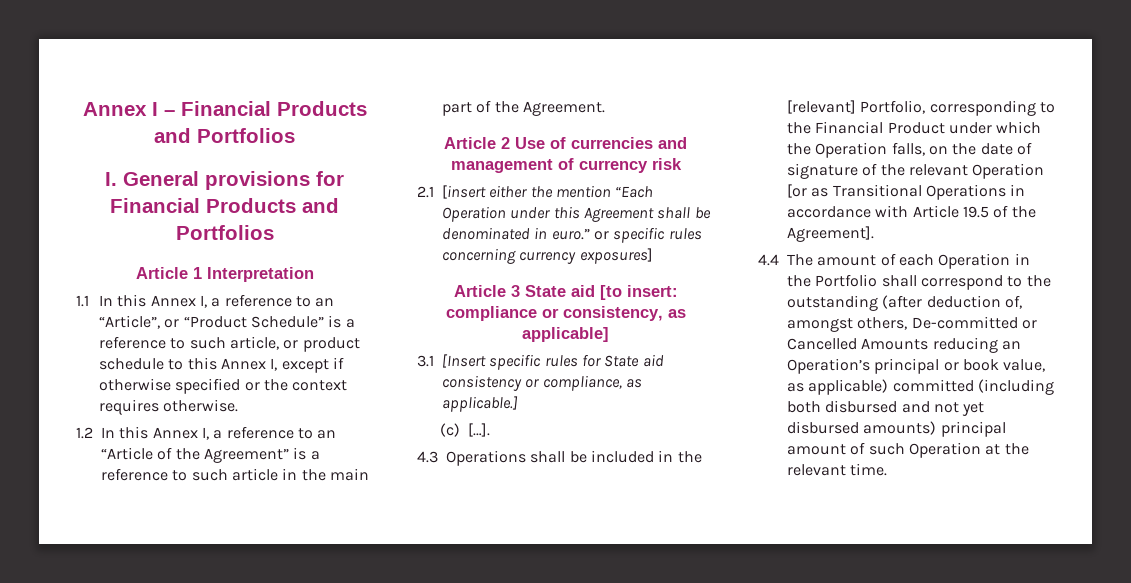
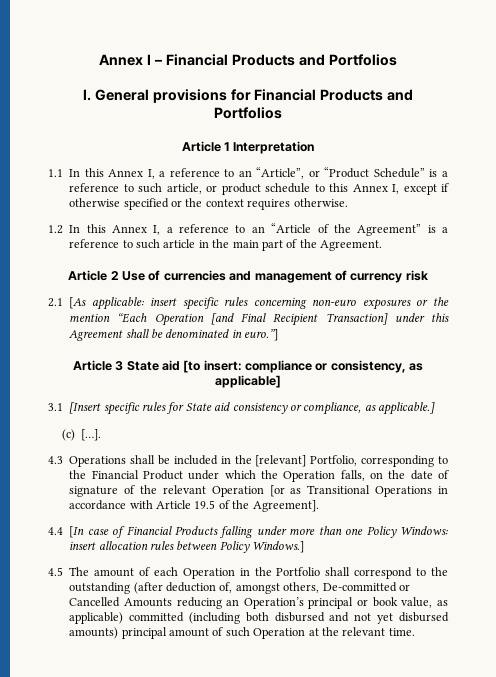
- 2.1 [insert either the mention “Each Operation under this Agreement shall be denominated in euro.” or specific rules concerning currency exposures]
+ 2.1 [As applicable: insert specific rules concerning non-euro exposures or the mention “Each Operation [and Final Recipient Transaction] under this Agreement shall be denominated in euro.”]
- 4.4 The amount of each Operation in the Portfolio shall correspond to the outstanding (after deduction of, amongst others, De-committed or Cancelled Amounts reducing an Operation’s principal or book value, as applicable) committed (including both disbursed and not yet disbursed amounts) principal amount of such Operation at the relevant time.
+ 4.4 [In case of Financial Products falling under more than one Policy Windows: insert allocation rules between Policy Windows.]
+ 4.5 The amount of each Operation in the Portfolio shall correspond to the outstanding (after deduction of, amongst others, De-committed or Cancelled Amounts reducing an Operation’s principal or book value, as applicable) committed (including both disbursed and not yet disbursed amounts) principal amount of such Operation at the relevant time.

